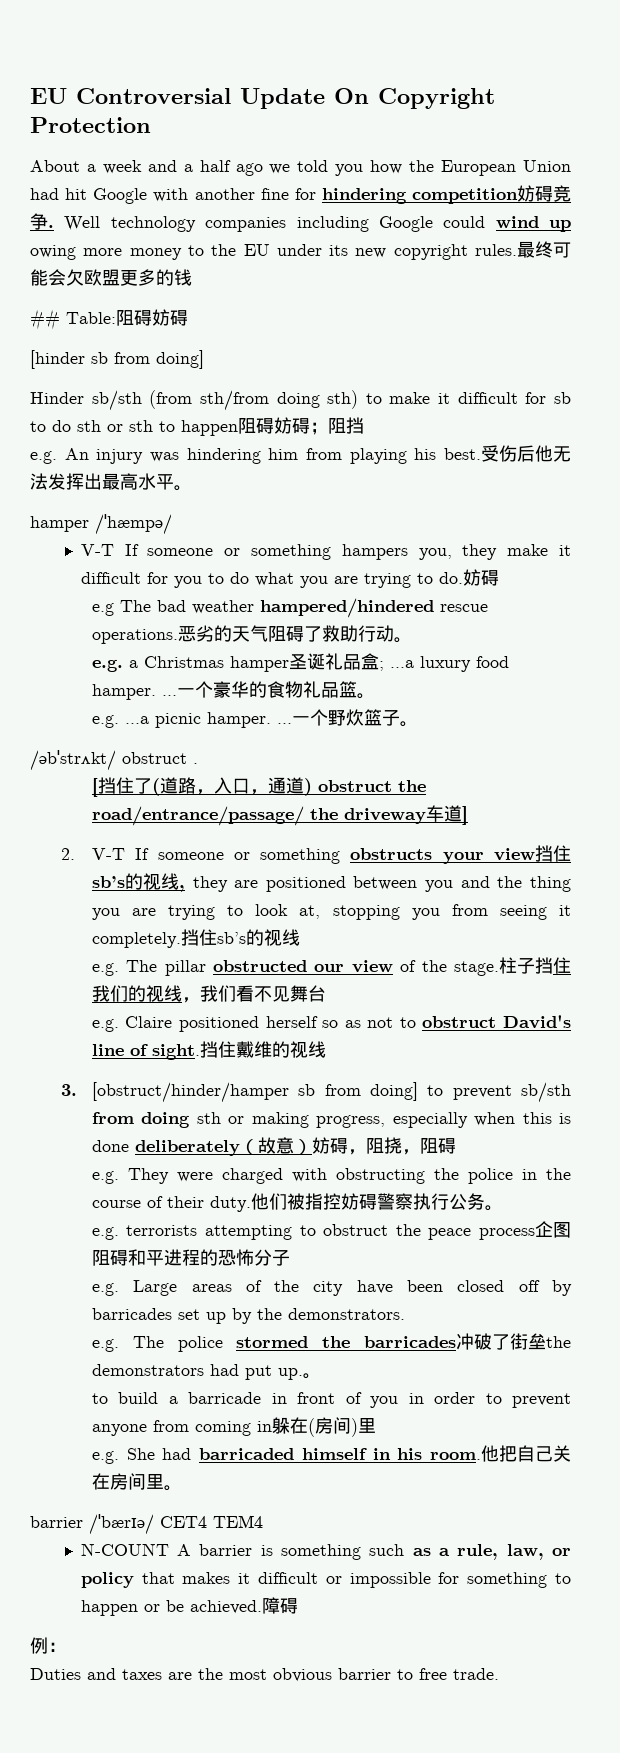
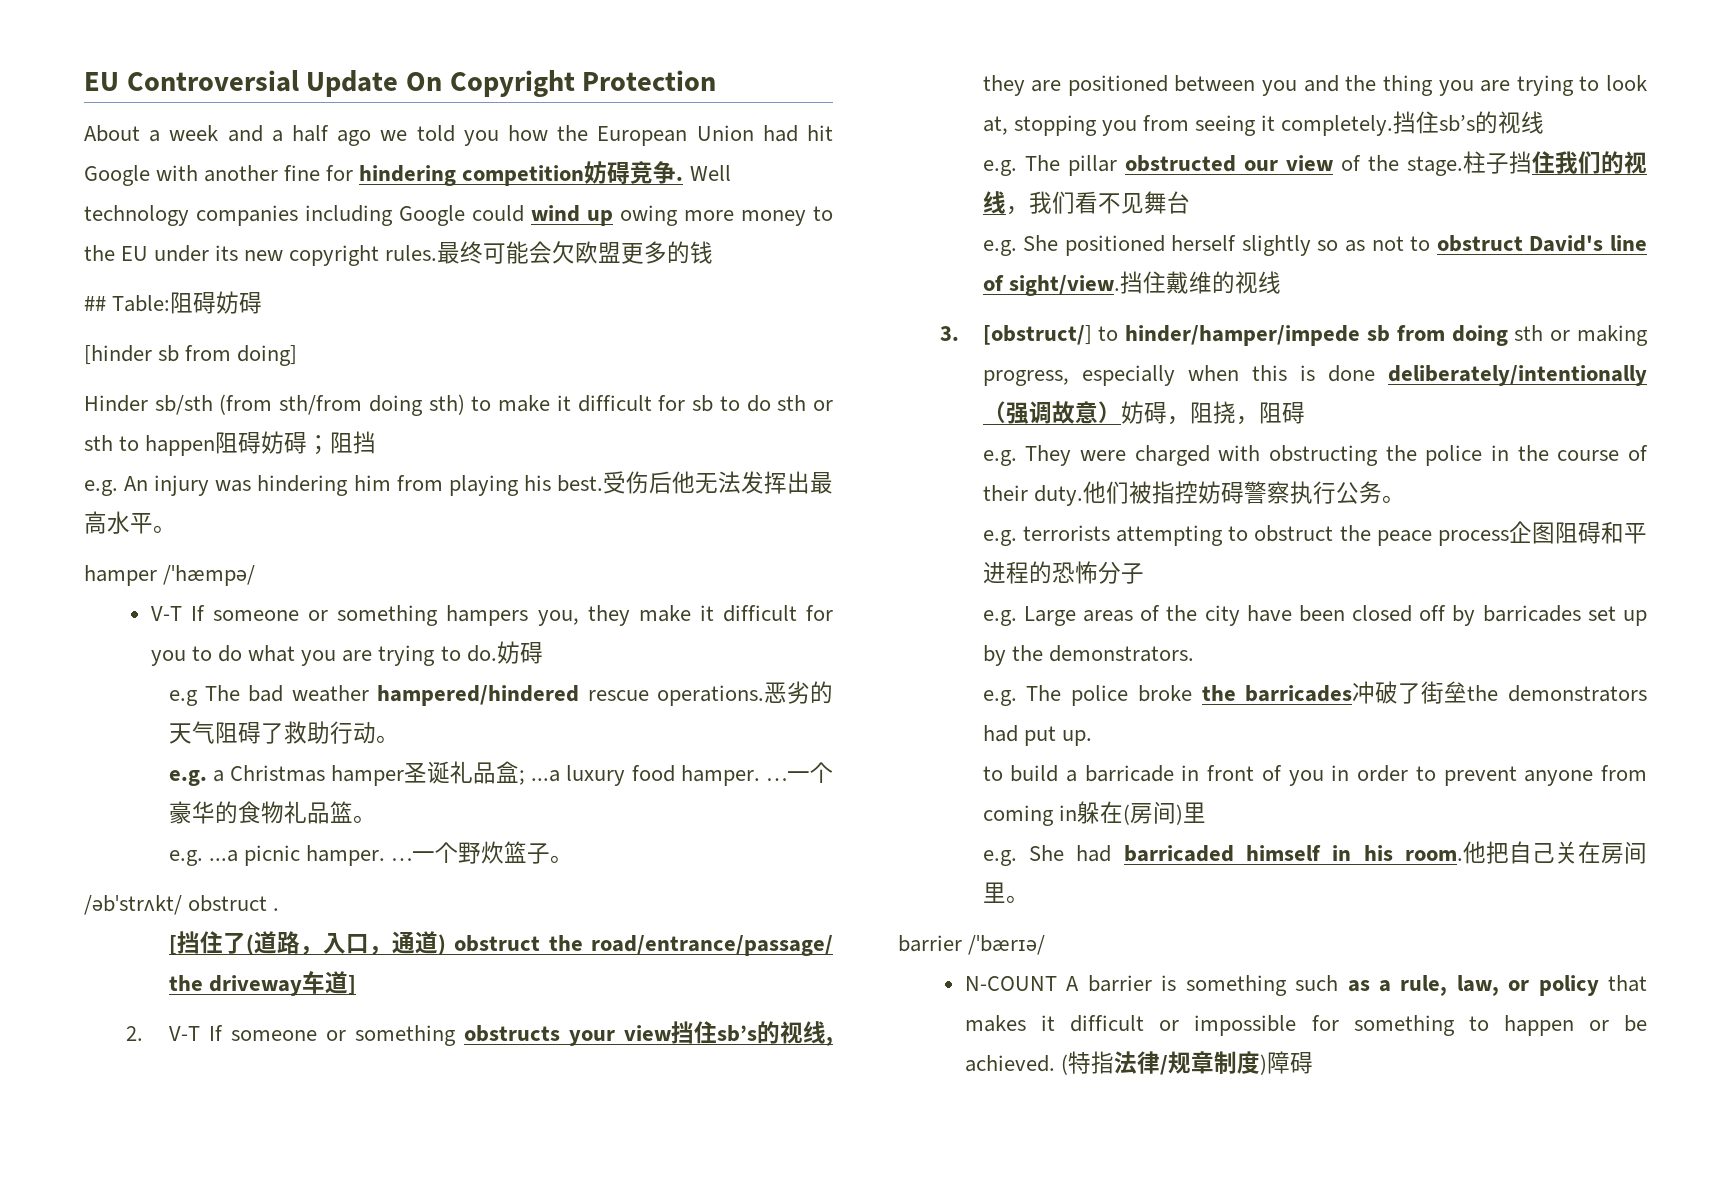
- e.g. Claire positioned herself so as not to obstruct David's line of sight.
+ e.g. She positioned herself slightly so as not to obstruct David's line of sight/view.
- 3. [obstruct/hinder/hamper sb from doing] to prevent sb/sth from doing sth or making progress, especially when this is done deliberately（故意）妨碍，阻挠，阻碍
+ 3. [obstruct/] to hinder/hamper/impede sb from doing sth or making progress, especially when this is done deliberately/intentionally（强调故意）妨碍，阻挠，阻碍
- e.g. The police stormed the barricades冲破了街垒the demonstrators had put up.。
+ e.g. The police broke the barricades冲破了街垒the demonstrators had put up.
- barrier /ˈbærɪə/ CET4 TEM4
+ barrier /ˈbærɪə/
- 障碍
- 例：
- Duties and taxes are the most obvious barrier to free trade.
+ (特指法律/规章制度)障碍

